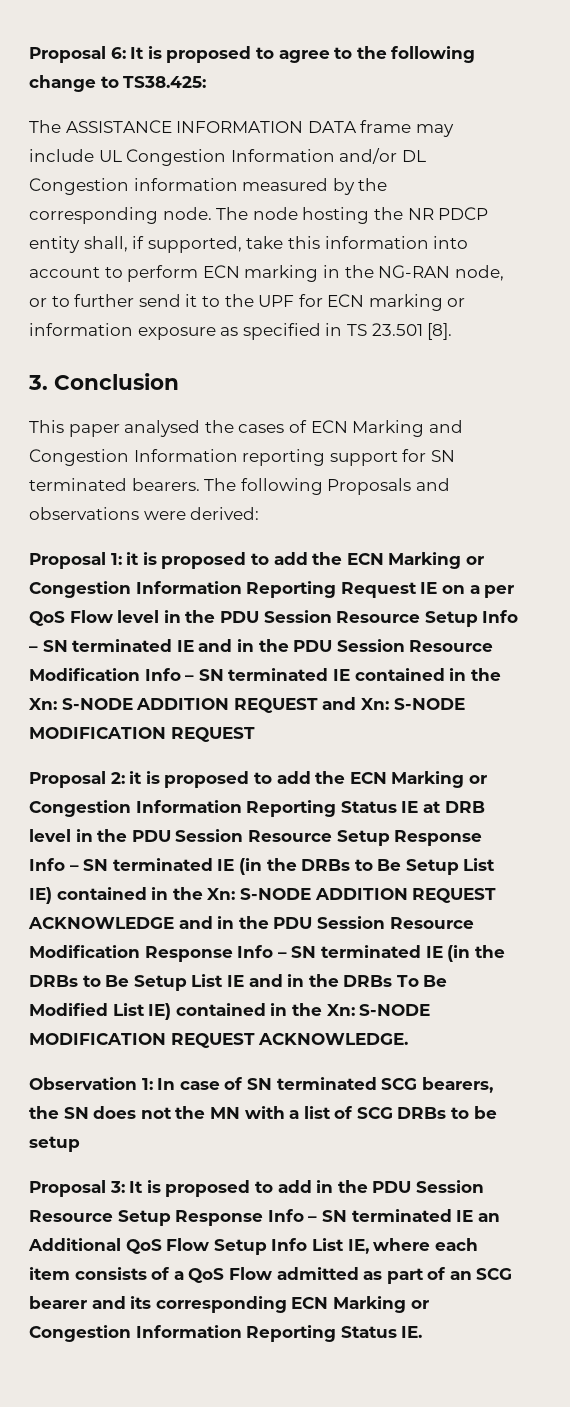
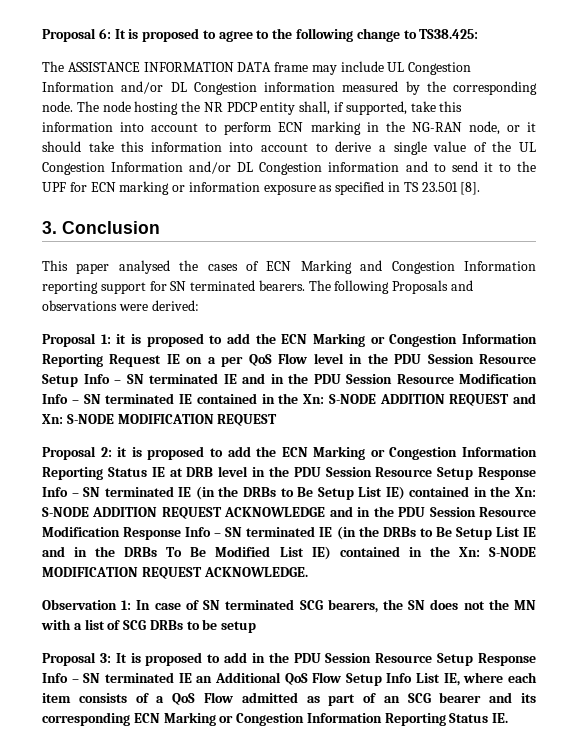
- The node hosting the NR PDCP entity shall, if supported, take this information into account to perform ECN marking in the NG-RAN node, or to further send it to the UPF for ECN marking or information exposure as specified in TS 23.501 [8].
+ The node hosting the NR PDCP entity shall, if supported, take this information into account to perform ECN marking in the NG-RAN node, or it should take this information into account to derive a single value of the UL Congestion Information and/or DL Congestion information and to send it to the UPF for ECN marking or information exposure as specified in TS 23.501 [8].

